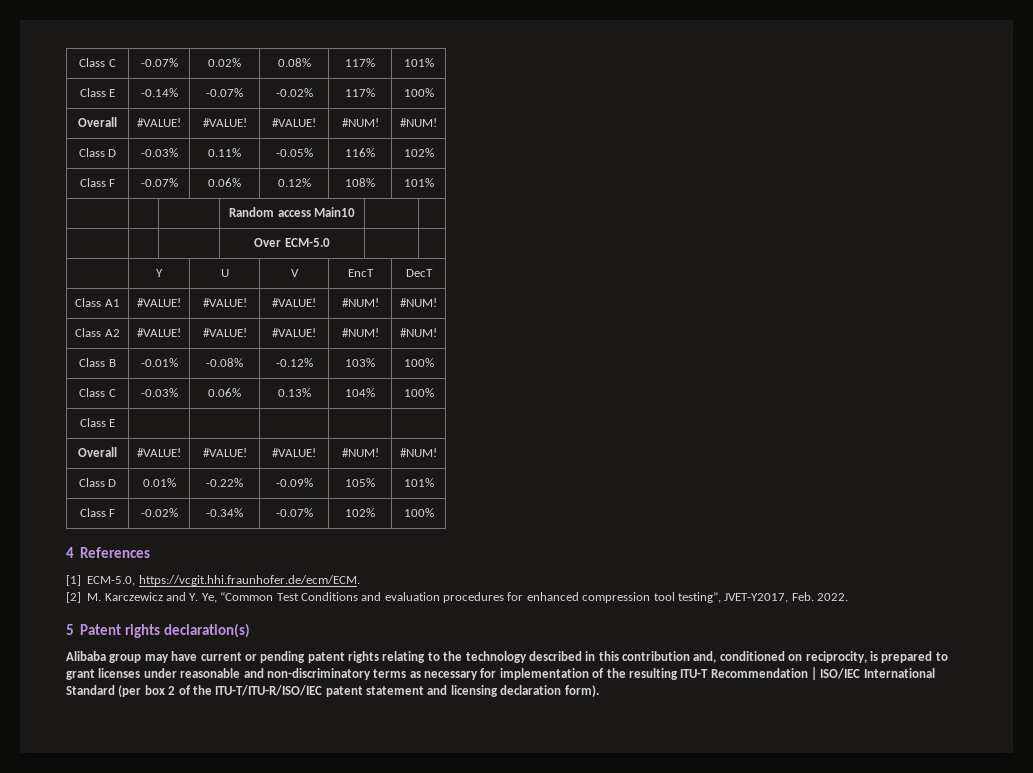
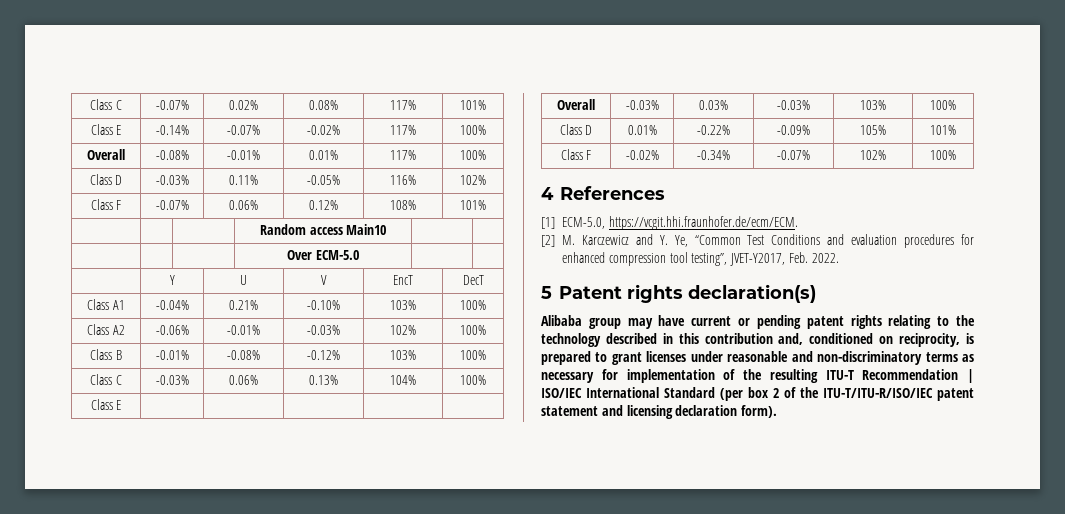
  Class E | -0.14% | -0.07% | -0.02% | 117% | 100%
- Overall | #VALUE! | #VALUE! | #VALUE! | #NUM! | #NUM!
+ Overall | -0.08% | -0.01% | 0.01% | 117% | 100%
- Class A1 | #VALUE! | #VALUE! | #VALUE! | #NUM! | #NUM!
- Class A2 | #VALUE! | #VALUE! | #VALUE! | #NUM! | #NUM!
+ Class A1 | -0.04% | 0.21% | -0.10% | 103% | 100%
+ Class A2 | -0.06% | -0.01% | -0.03% | 102% | 100%
  Class E | | | | |
- Overall | #VALUE! | #VALUE! | #VALUE! | #NUM! | #NUM!
+ Overall | -0.03% | 0.03% | -0.03% | 103% | 100%

